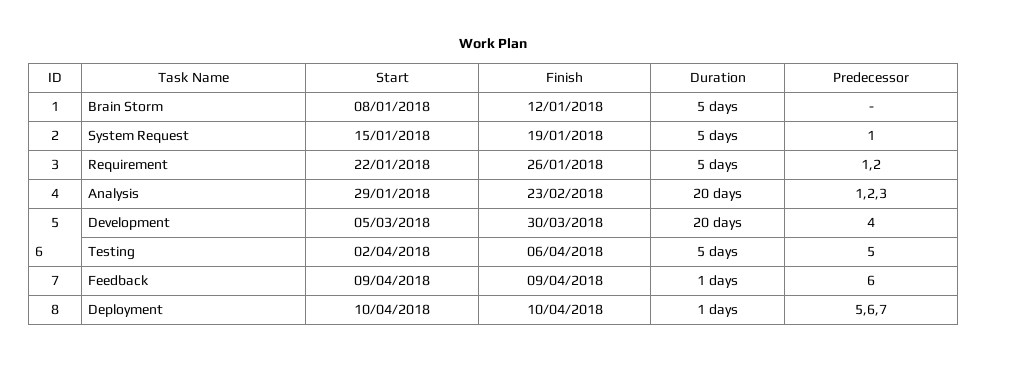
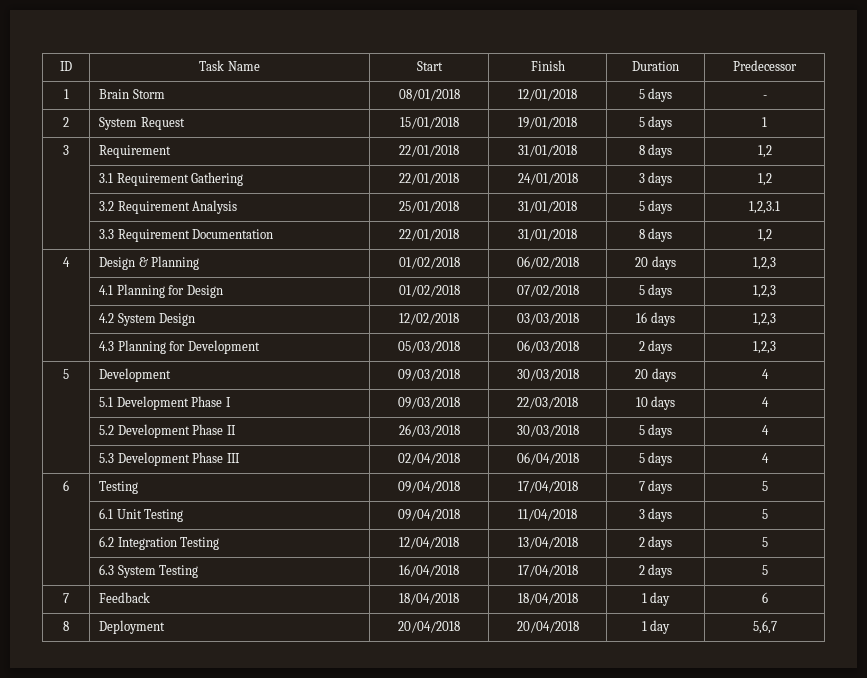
- Work Plan
- 3 | Requirement | 22/01/2018 | 26/01/2018 | 5 days | 1,2
- 4 | Analysis | 29/01/2018 | 23/02/2018 | 20 days | 1,2,3
+ 3 | Requirement | 22/01/2018 | 31/01/2018 | 8 days | 1,2
+ | 3.1 Requirement Gathering | 22/01/2018 | 24/01/2018 | 3 days | 1,2
+ | 3.2 Requirement Analysis | 25/01/2018 | 31/01/2018 | 5 days | 1,2,3.1
+ | 3.3 Requirement Documentation | 22/01/2018 | 31/01/2018 | 8 days | 1,2
+ 4 | Design & Planning | 01/02/2018 | 06/02/2018 | 20 days | 1,2,3
+ | 4.1 Planning for Design | 01/02/2018 | 07/02/2018 | 5 days | 1,2,3
+ | 4.2 System Design | 12/02/2018 | 03/03/2018 | 16 days | 1,2,3
+ | 4.3 Planning for Development | 05/03/2018 | 06/03/2018 | 2 days | 1,2,3
- 5 | Development | 05/03/2018 | 30/03/2018 | 20 days | 4
+ 5 | Development | 09/03/2018 | 30/03/2018 | 20 days | 4
- 6 | Testing | 02/04/2018 | 06/04/2018 | 5 days | 5
+ | 5.1 Development Phase I | 09/03/2018 | 22/03/2018 | 10 days | 4
+ | 5.2 Development Phase II | 26/03/2018 | 30/03/2018 | 5 days | 4
+ | 5.3 Development Phase III | 02/04/2018 | 06/04/2018 | 5 days | 4
+ 6 | Testing | 09/04/2018 | 17/04/2018 | 7 days | 5
+ | 6.1 Unit Testing | 09/04/2018 | 11/04/2018 | 3 days | 5
+ | 6.2 Integration Testing | 12/04/2018 | 13/04/2018 | 2 days | 5
+ | 6.3 System Testing | 16/04/2018 | 17/04/2018 | 2 days | 5
- 7 | Feedback | 09/04/2018 | 09/04/2018 | 1 days | 6
+ 7 | Feedback | 18/04/2018 | 18/04/2018 | 1 day | 6
- 8 | Deployment | 10/04/2018 | 10/04/2018 | 1 days | 5,6,7
+ 8 | Deployment | 20/04/2018 | 20/04/2018 | 1 day | 5,6,7

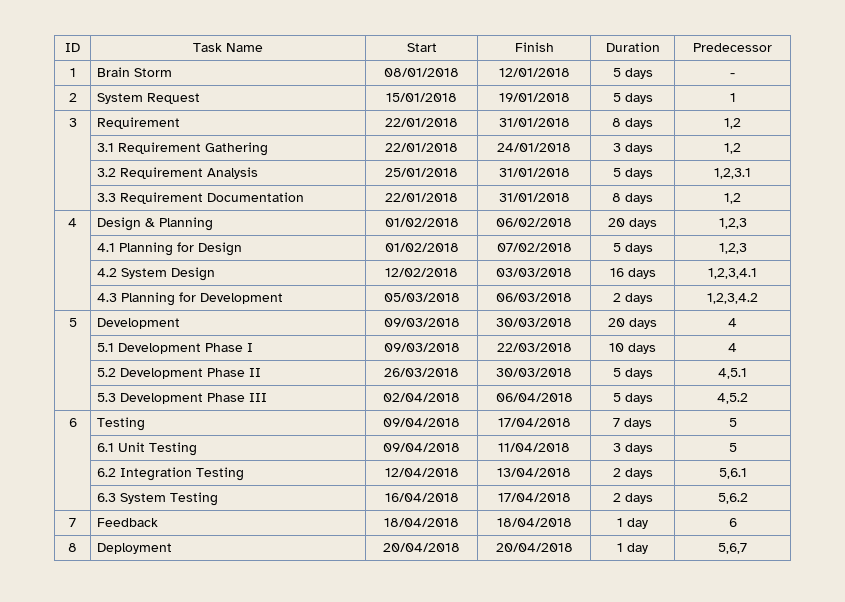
- | 4.2 System Design | 12/02/2018 | 03/03/2018 | 16 days | 1,2,3
+ | 4.2 System Design | 12/02/2018 | 03/03/2018 | 16 days | 1,2,3,4.1
- | 4.3 Planning for Development | 05/03/2018 | 06/03/2018 | 2 days | 1,2,3
+ | 4.3 Planning for Development | 05/03/2018 | 06/03/2018 | 2 days | 1,2,3,4.2
- | 5.2 Development Phase II | 26/03/2018 | 30/03/2018 | 5 days | 4
+ | 5.2 Development Phase II | 26/03/2018 | 30/03/2018 | 5 days | 4,5.1
- | 5.3 Development Phase III | 02/04/2018 | 06/04/2018 | 5 days | 4
+ | 5.3 Development Phase III | 02/04/2018 | 06/04/2018 | 5 days | 4,5.2
- | 6.2 Integration Testing | 12/04/2018 | 13/04/2018 | 2 days | 5
+ | 6.2 Integration Testing | 12/04/2018 | 13/04/2018 | 2 days | 5,6.1
- | 6.3 System Testing | 16/04/2018 | 17/04/2018 | 2 days | 5
+ | 6.3 System Testing | 16/04/2018 | 17/04/2018 | 2 days | 5,6.2

